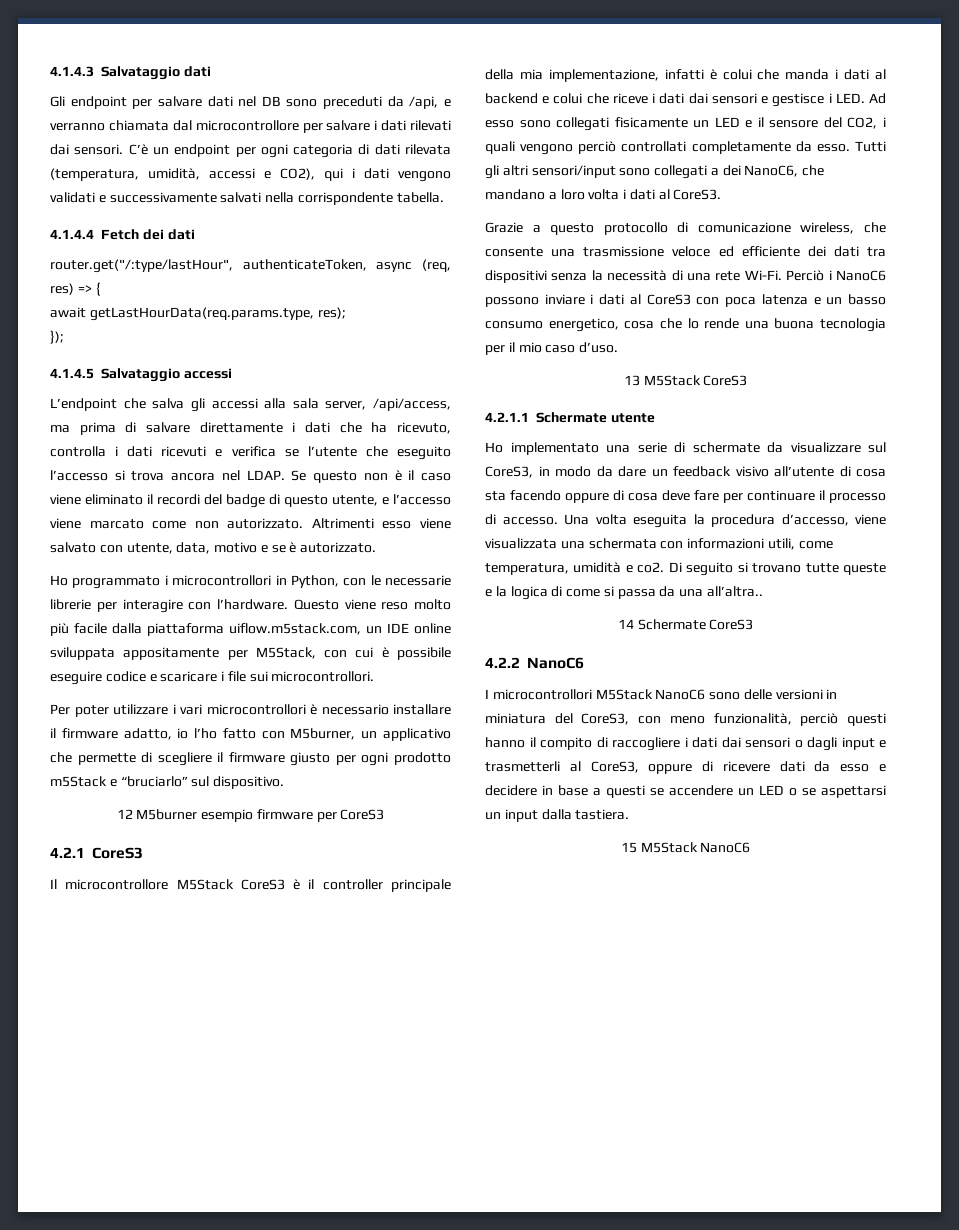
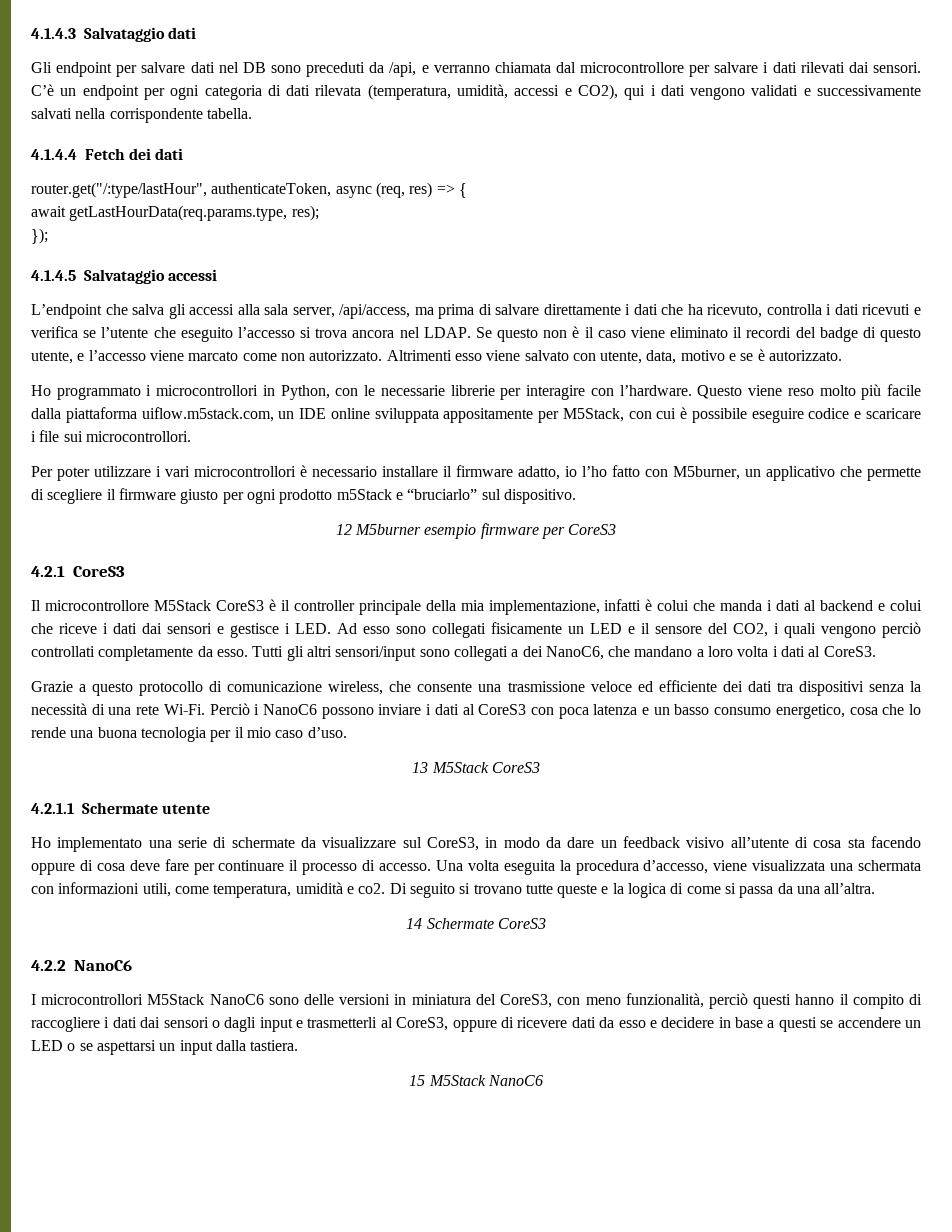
- Di seguito si trovano tutte queste e la logica di come si passa da una all’altra..
+ Di seguito si trovano tutte queste e la logica di come si passa da una all’altra.

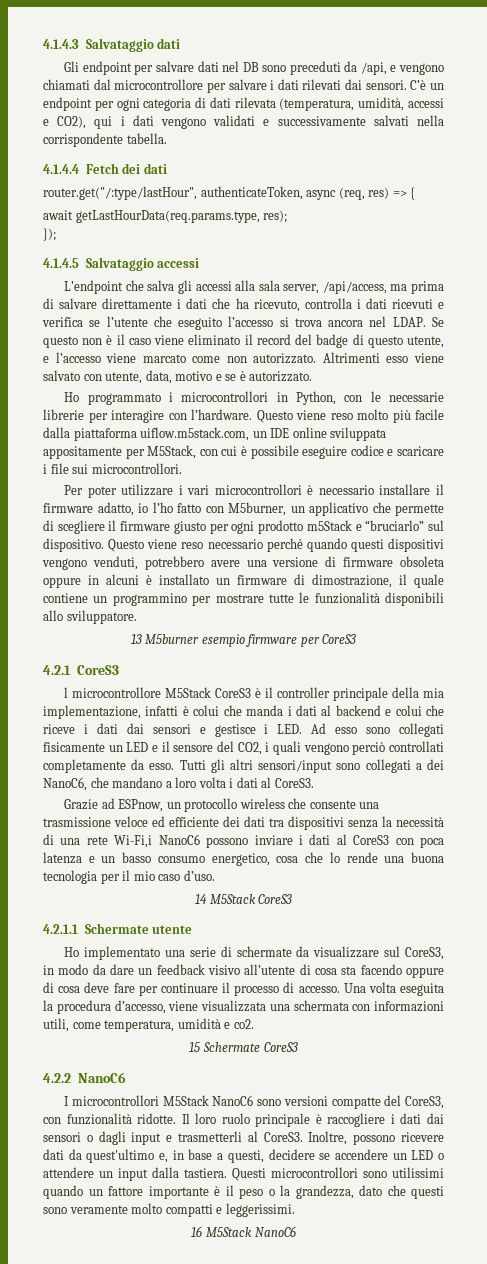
- Gli endpoint per salvare dati nel DB sono preceduti da /api, e verranno chiamata dal microcontrollore per salvare i dati rilevati dai sensori.
+ Gli endpoint per salvare dati nel DB sono preceduti da /api, e vengono chiamati dal microcontrollore per salvare i dati rilevati dai sensori.
- Se questo non è il caso viene eliminato il recordi del badge di questo utente, e l’accesso viene marcato come non autorizzato.
+ Se questo non è il caso viene eliminato il record del badge di questo utente, e l’accesso viene marcato come non autorizzato.
- Per poter utilizzare i vari microcontrollori è necessario installare il firmware adatto, io l’ho fatto con M5burner, un applicativo che permette di scegliere il firmware giusto per ogni prodotto m5Stack e “bruciarlo” sul dispositivo.
- 12 M5burner esempio firmware per CoreS3
+ Per poter utilizzare i vari microcontrollori è necessario installare il firmware adatto, io l’ho fatto con M5burner, un applicativo che permette di scegliere il firmware giusto per ogni prodotto m5Stack e “bruciarlo” sul dispositivo. Questo viene reso necessario perché quando questi dispositivi vengono venduti, potrebbero avere una versione di firmware obsoleta oppure in alcuni è installato un firmware di dimostrazione, il quale contiene un programmino per mostrare tutte le funzionalità disponibili allo sviluppatore.
+ 13 M5burner esempio firmware per CoreS3
- Il microcontrollore M5Stack CoreS3 è il controller principale della mia implementazione, infatti è colui che manda i dati al backend e colui che riceve i dati dai sensori e gestisce i LED. Ad esso sono collegati fisicamente un LED e il sensore del CO2, i quali vengono perciò controllati completamente da esso.
+ l microcontrollore M5Stack CoreS3 è il controller principale della mia implementazione, infatti è colui che manda i dati al backend e colui che riceve i dati dai sensori e gestisce i LED. Ad esso sono collegati fisicamente un LED e il sensore del CO2, i quali vengono perciò controllati completamente da esso.
- Grazie a questo protocollo di comunicazione wireless, che consente una trasmissione veloce ed efficiente dei dati tra dispositivi senza la necessità di una rete Wi-Fi. Perciò i NanoC6 possono inviare i dati al CoreS3 con poca latenza e un basso consumo energetico, cosa che lo rende una buona tecnologia per il mio caso d’uso.
+ Grazie ad ESPnow, un protocollo wireless che consente una trasmissione veloce ed efficiente dei dati tra dispositivi senza la necessità di una rete Wi-Fi,i NanoC6 possono inviare i dati al CoreS3 con poca latenza e un basso consumo energetico, cosa che lo rende una buona tecnologia per il mio caso d’uso.
- 13 M5Stack CoreS3
+ 14 M5Stack CoreS3
- Una volta eseguita la procedura d’accesso, viene visualizzata una schermata con informazioni utili, come temperatura, umidità e co2. Di seguito si trovano tutte queste e la logica di come si passa da una all’altra.
- 14 Schermate CoreS3
+ Una volta eseguita la procedura d’accesso, viene visualizzata una schermata con informazioni utili, come temperatura, umidità e co2.
+ 15 Schermate CoreS3
- I microcontrollori M5Stack NanoC6 sono delle versioni in miniatura del CoreS3, con meno funzionalità, perciò questi hanno il compito di raccogliere i dati dai sensori o dagli input e trasmetterli al CoreS3, oppure di ricevere dati da esso e decidere in base a questi se accendere un LED o se aspettarsi un input dalla tastiera.
- 15 M5Stack NanoC6
+ I microcontrollori M5Stack NanoC6 sono versioni compatte del CoreS3, con funzionalità ridotte. Il loro ruolo principale è raccogliere i dati dai sensori o dagli input e trasmetterli al CoreS3. Inoltre, possono ricevere dati da quest'ultimo e, in base a questi, decidere se accendere un LED o attendere un input dalla tastiera. Questi microcontrollori sono utilissimi quando un fattore importante è il peso o la grandezza, dato che questi sono veramente molto compatti e leggerissimi.
+ 16 M5Stack NanoC6

